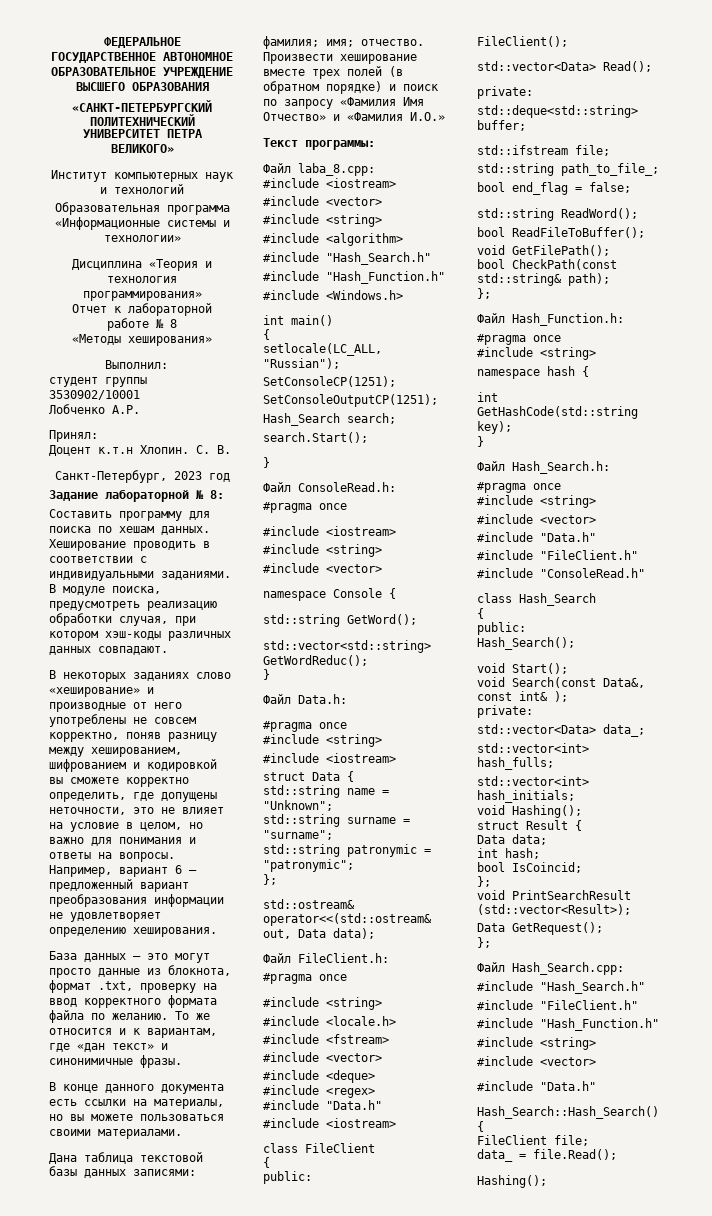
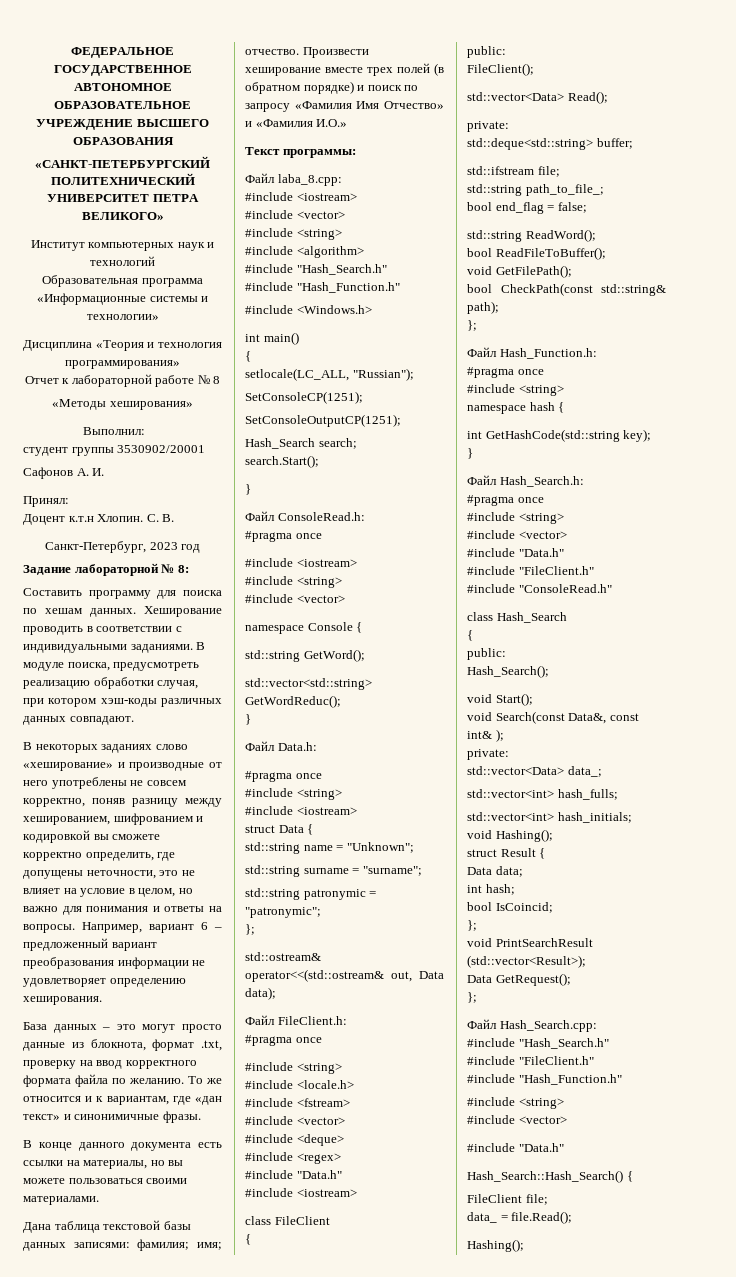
- студент группы 3530902/10001
- Лобченко А.Р.
+ студент группы 3530902/20001
+ Сафонов А. И.

